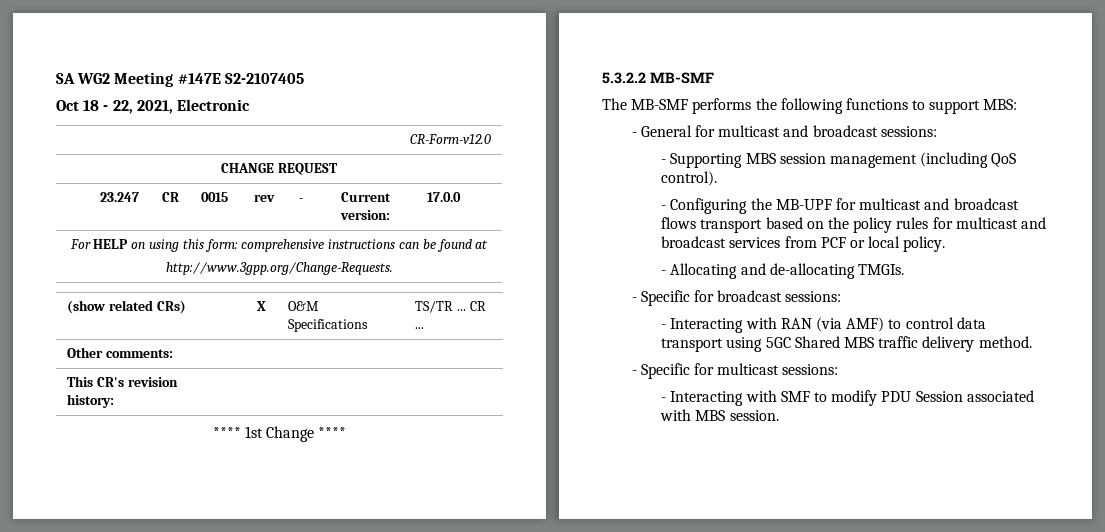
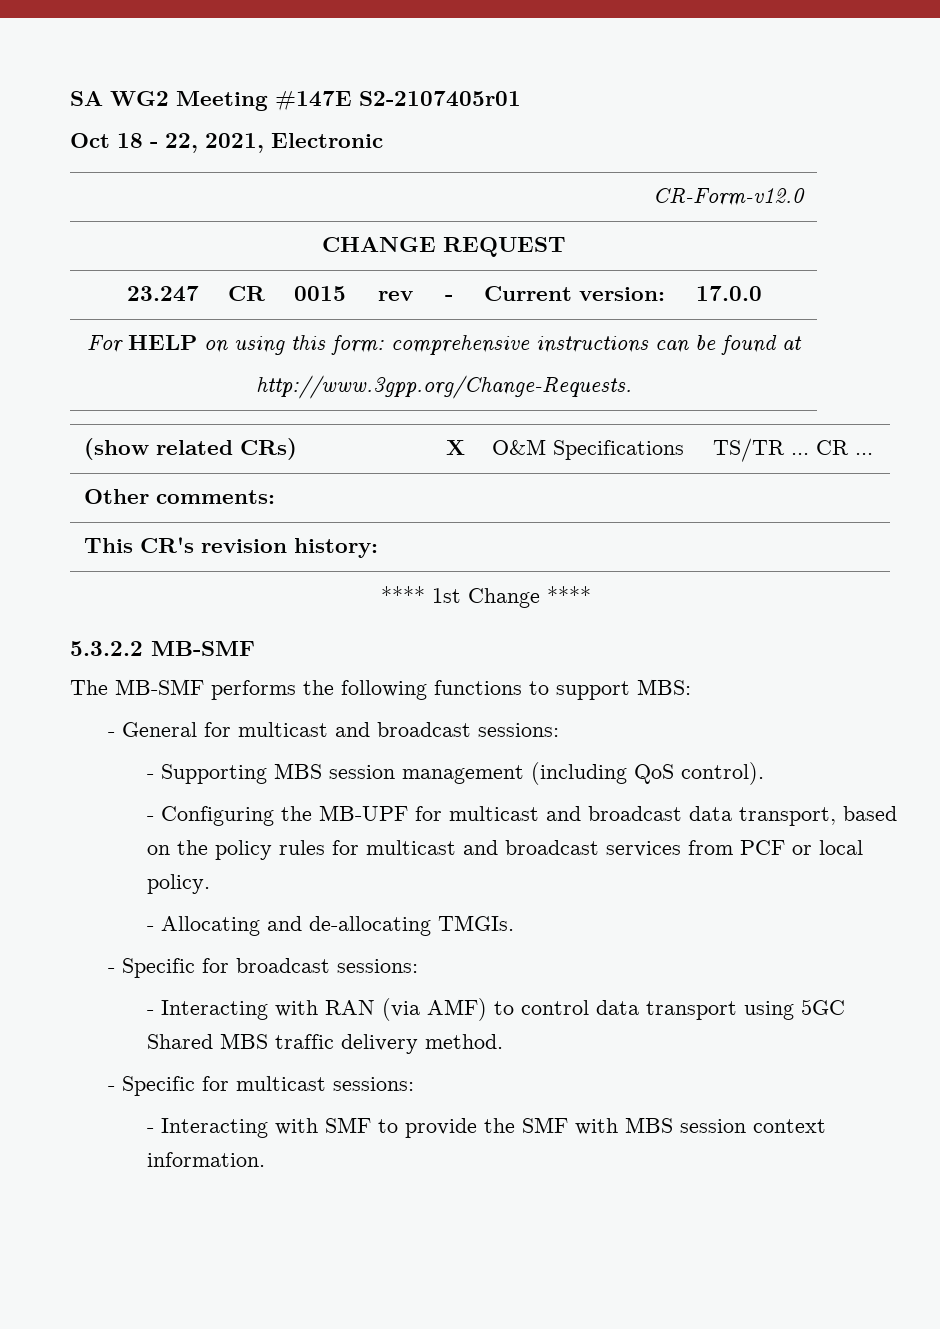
- SA WG2 Meeting #147E S2-2107405
+ SA WG2 Meeting #147E S2-2107405r01
- - Configuring the MB-UPF for multicast and broadcast flows transport based on the policy rules for multicast and broadcast services from PCF or local policy.
+ - Configuring the MB-UPF for multicast and broadcast data transport, based on the policy rules for multicast and broadcast services from PCF or local policy.
- - Interacting with SMF to modify PDU Session associated with MBS session.
+ - Interacting with SMF to provide the SMF with MBS session context information.

